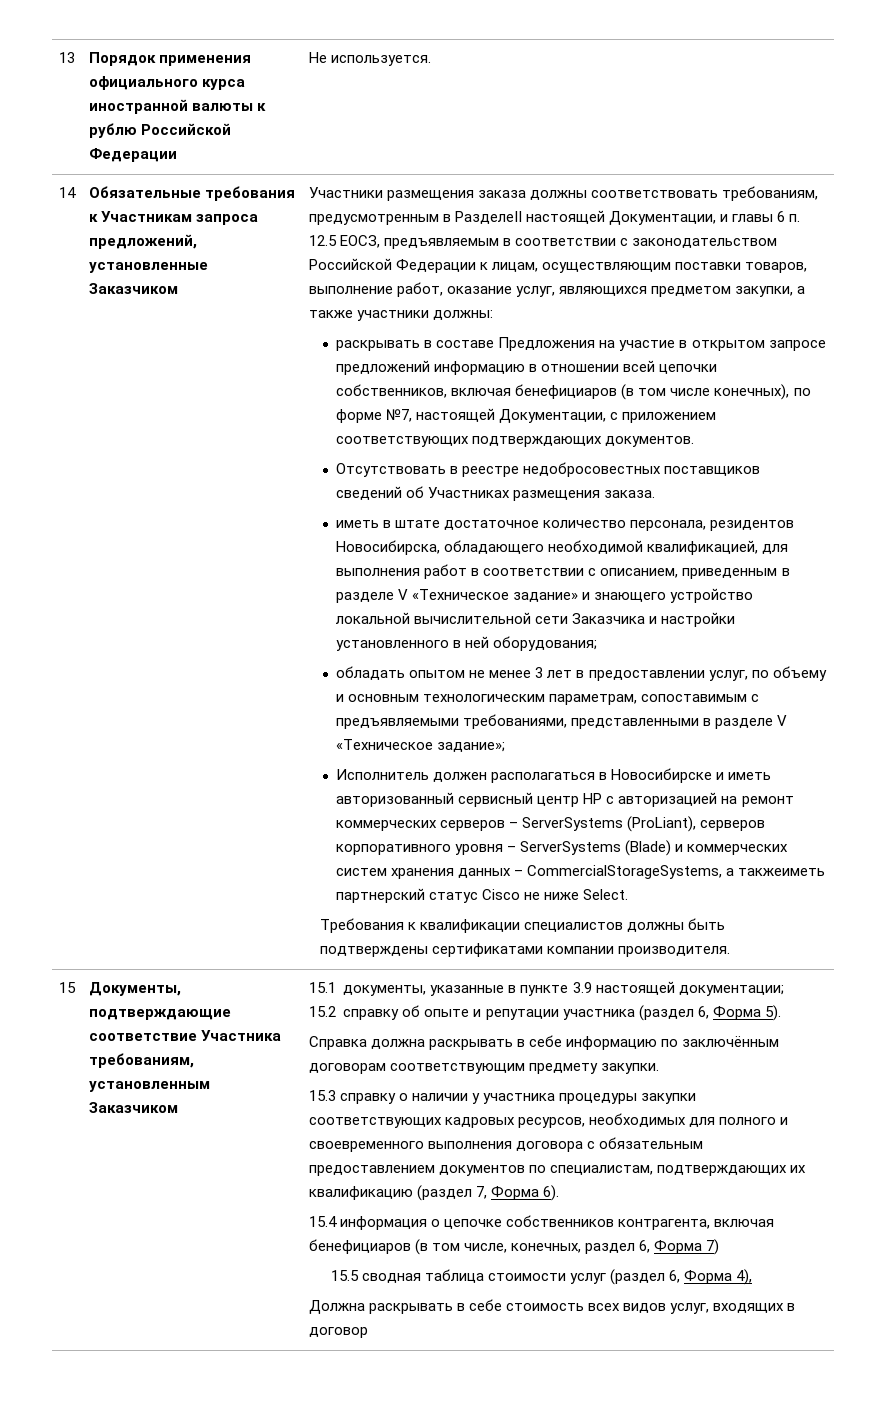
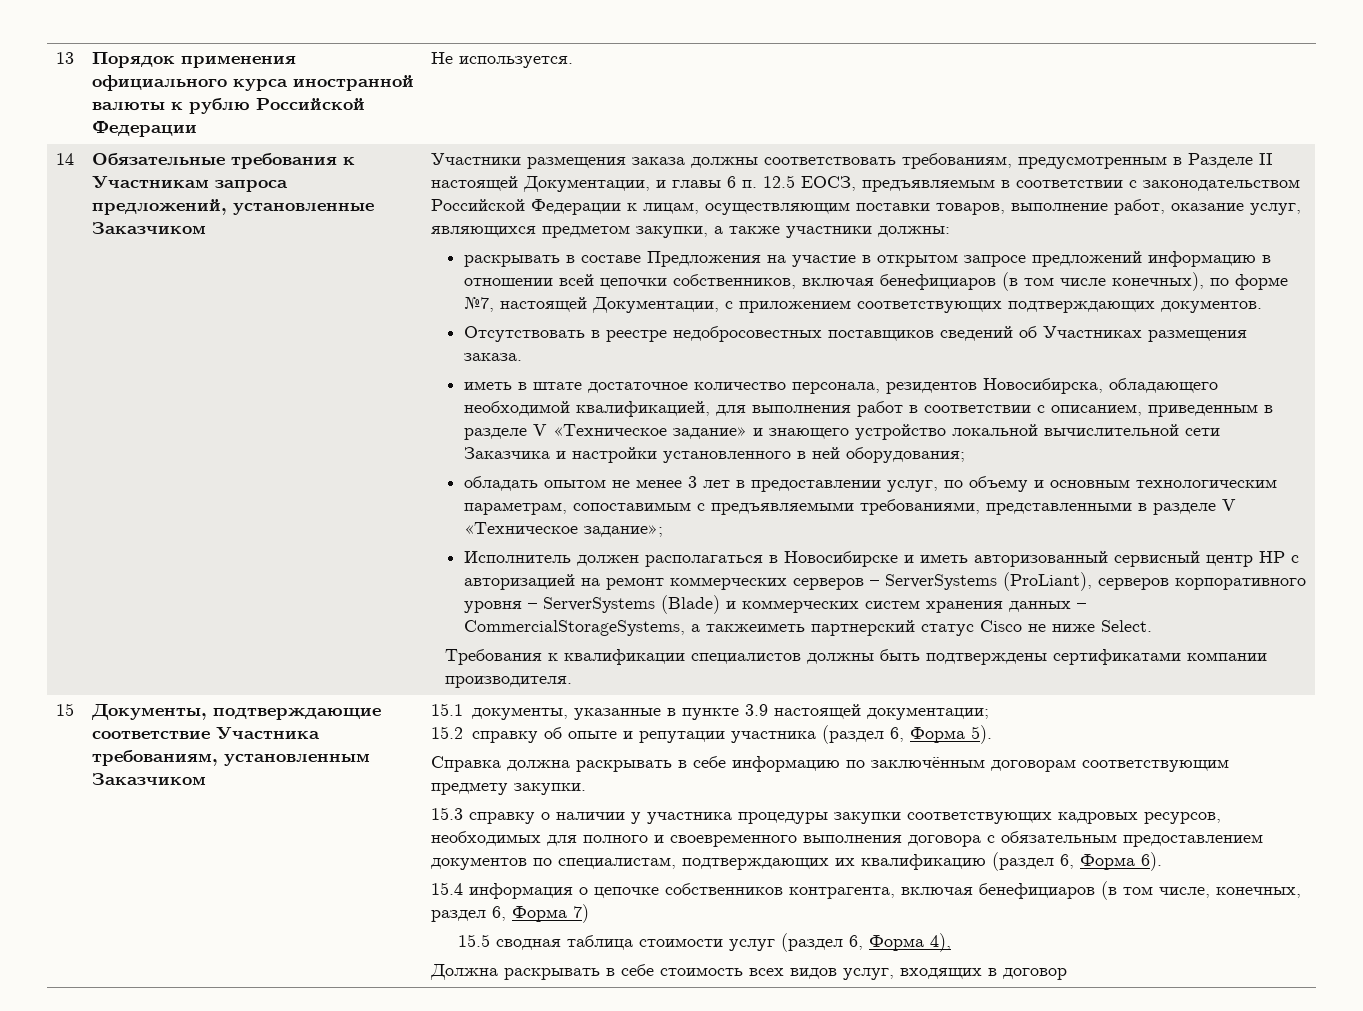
- Участники размещения заказа должны соответствовать требованиям, предусмотренным в РазделеII настоящей Документации, и главы 6 п. 12.5 ЕОСЗ, предъявляемым в соответствии с законодательством Российской Федерации к лицам, осуществляющим поставки товаров, выполнение работ, оказание услуг, являющихся предметом закупки, а также участники должны:
+ Участники размещения заказа должны соответствовать требованиям, предусмотренным в Разделе II настоящей Документации, и главы 6 п. 12.5 ЕОСЗ, предъявляемым в соответствии с законодательством Российской Федерации к лицам, осуществляющим поставки товаров, выполнение работ, оказание услуг, являющихся предметом закупки, а также участники должны:
- 15.3 справку о наличии у участника процедуры закупки соответствующих кадровых ресурсов, необходимых для полного и своевременного выполнения договора с обязательным предоставлением документов по специалистам, подтверждающих их квалификацию (раздел 7, Форма 6).
+ 15.3 справку о наличии у участника процедуры закупки соответствующих кадровых ресурсов, необходимых для полного и своевременного выполнения договора с обязательным предоставлением документов по специалистам, подтверждающих их квалификацию (раздел 6, Форма 6).

